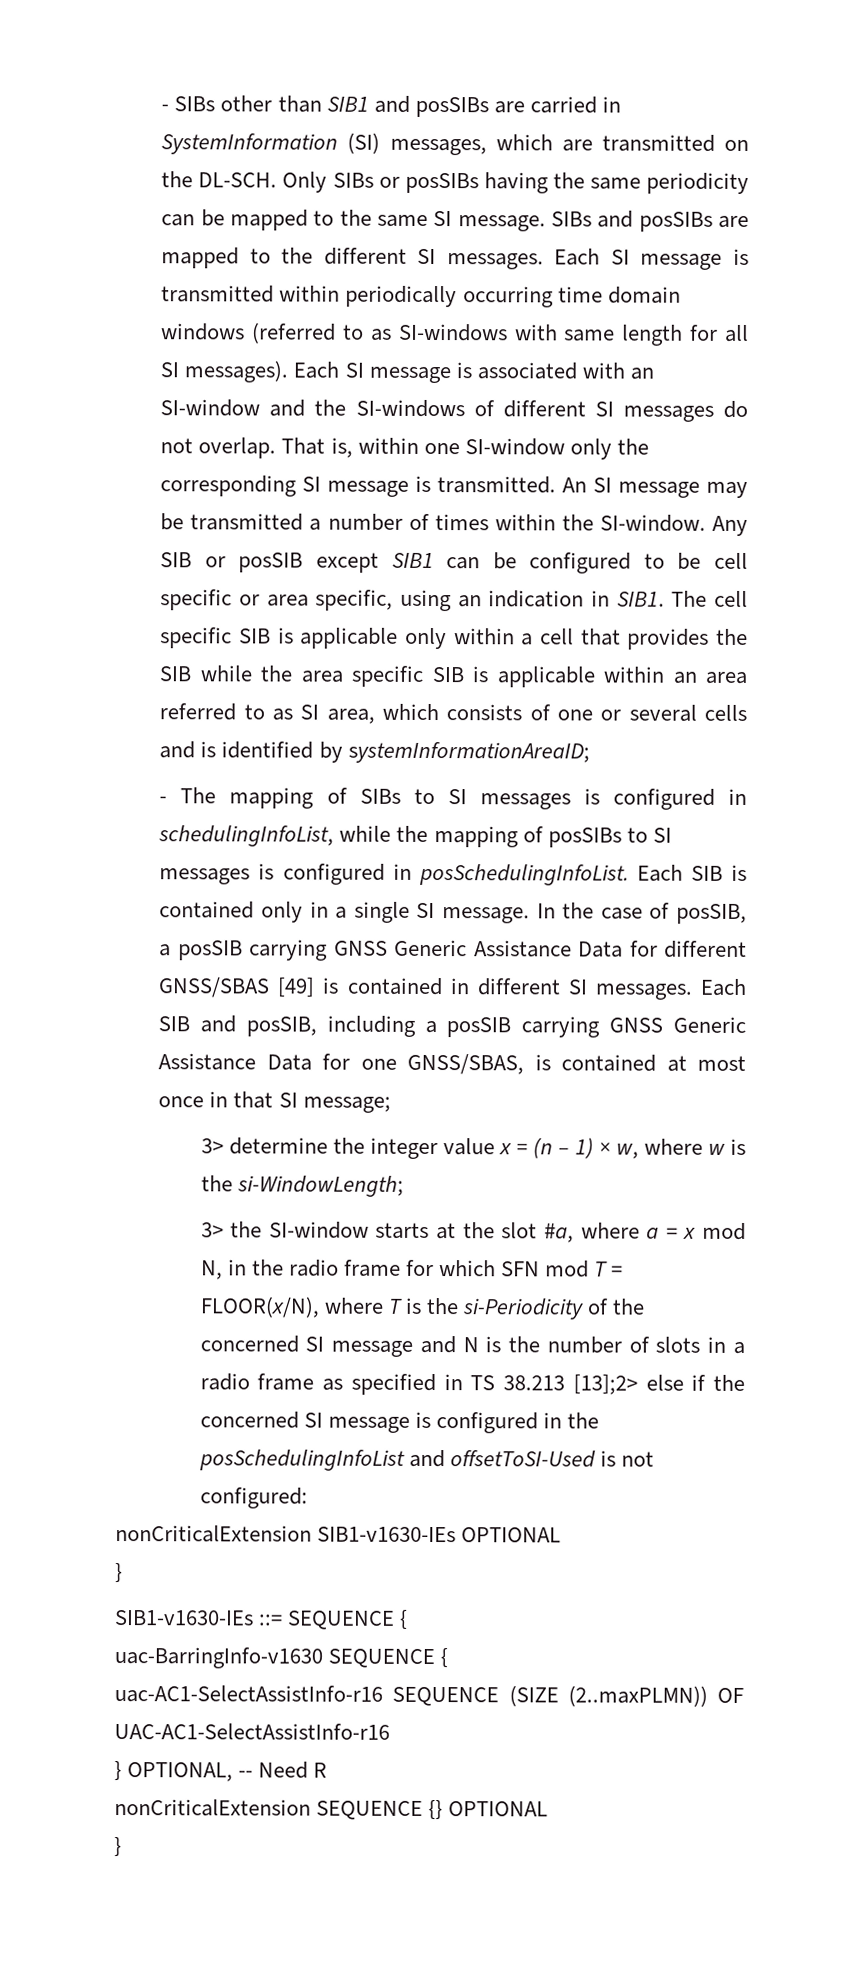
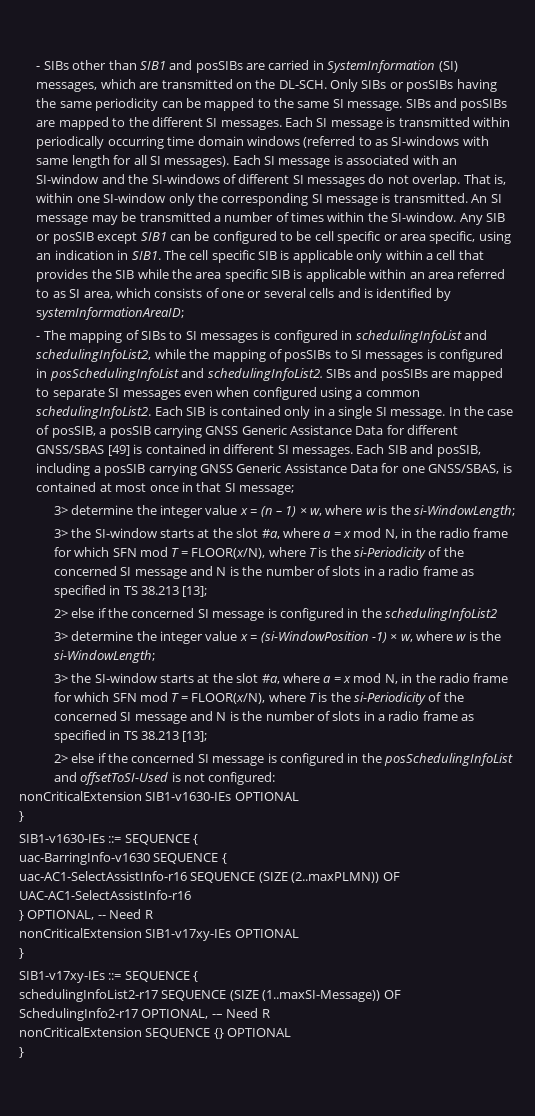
- - The mapping of SIBs to SI messages is configured in schedulingInfoList, while the mapping of posSIBs to SI messages is configured in posSchedulingInfoList.
+ - The mapping of SIBs to SI messages is configured in schedulingInfoList and schedulingInfoList2, while the mapping of posSIBs to SI messages is configured in posSchedulingInfoList and schedulingInfoList2. SIBs and posSIBs are mapped to separate SI messages even when configured using a common schedulingInfoList2.
  3> determine the integer value x = (n – 1) × w, where w is the si-WindowLength;
- 3> the SI-window starts at the slot #a, where a = x mod N, in the radio frame for which SFN mod T = FLOOR(x/N), where T is the si-Periodicity of the concerned SI message and N is the number of slots in a radio frame as specified in TS 38.213 [13];2> else if the concerned SI message is configured in the posSchedulingInfoList and offsetToSI-Used is not configured:
+ 3> the SI-window starts at the slot #a, where a = x mod N, in the radio frame for which SFN mod T = FLOOR(x/N), where T is the si-Periodicity of the concerned SI message and N is the number of slots in a radio frame as specified in TS 38.213 [13];
+ 2> else if the concerned SI message is configured in the schedulingInfoList2
+ 3> determine the integer value x = (si-WindowPosition -1) × w, where w is the si-WindowLength;
+ 3> the SI-window starts at the slot #a, where a = x mod N, in the radio frame for which SFN mod T = FLOOR(x/N), where T is the si-Periodicity of the concerned SI message and N is the number of slots in a radio frame as specified in TS 38.213 [13];
+ 2> else if the concerned SI message is configured in the posSchedulingInfoList and offsetToSI-Used is not configured:
+ nonCriticalExtension SIB1-v17xy-IEs OPTIONAL
+ }
+ SIB1-v17xy-IEs ::= SEQUENCE {
+ schedulingInfoList2-r17 SEQUENCE (SIZE (1..maxSI-Message)) OF SchedulingInfo2-r17 OPTIONAL, -– Need R

